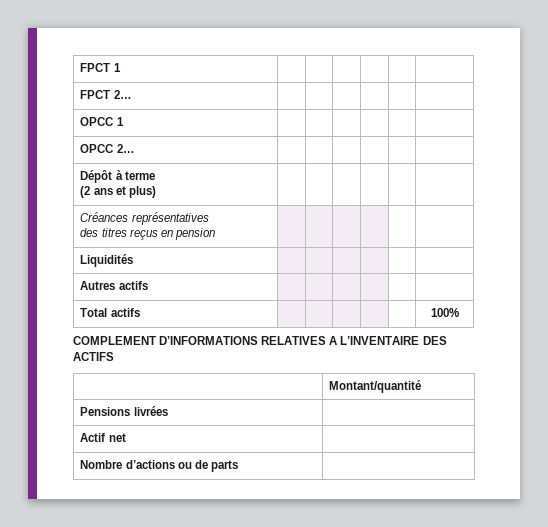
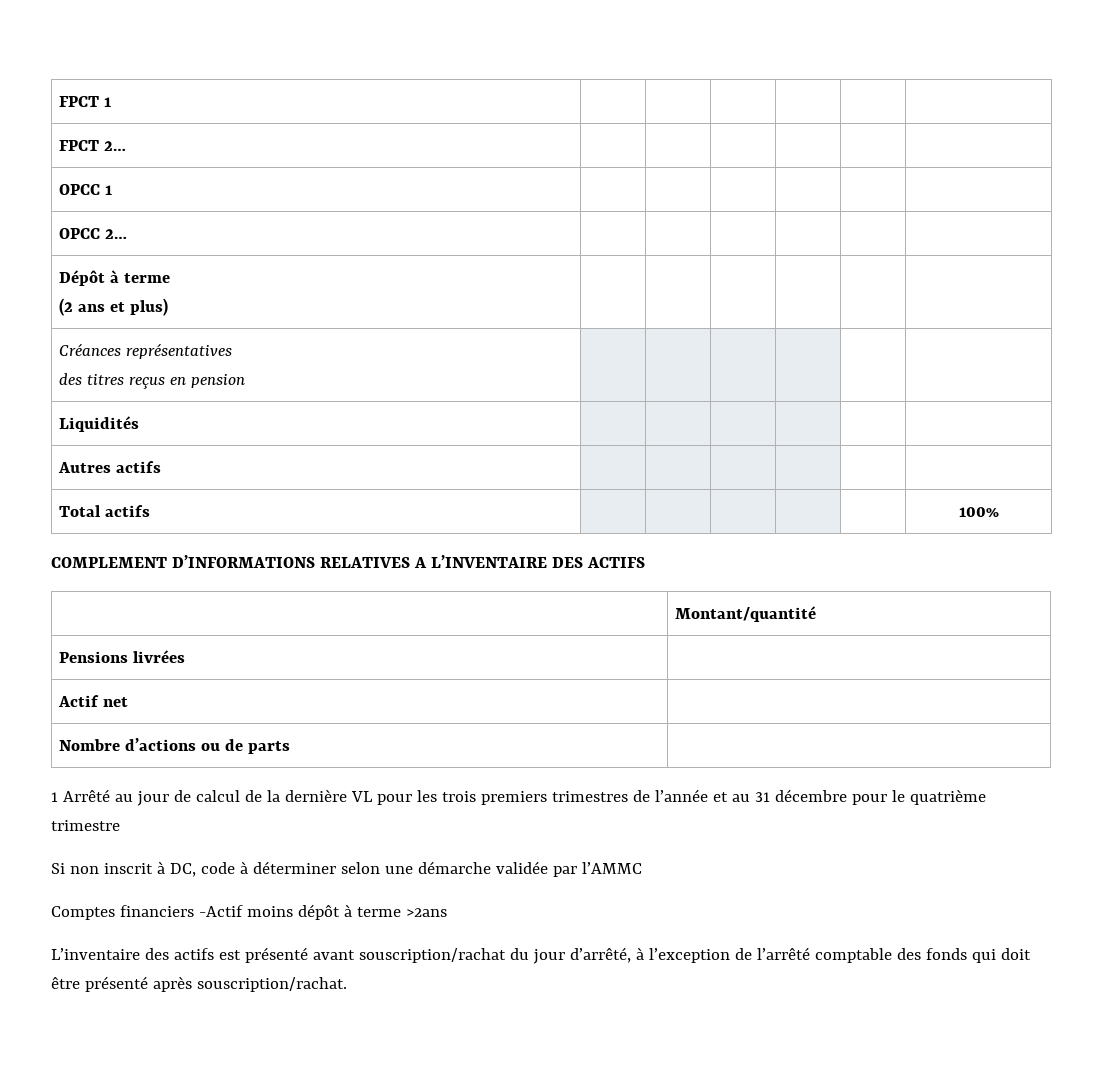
+ 1 Arrêté au jour de calcul de la dernière VL pour les trois premiers trimestres de l’année et au 31 décembre pour le quatrième trimestre
+ Si non inscrit à DC, code à déterminer selon une démarche validée par l’AMMC
+ Comptes financiers -Actif moins dépôt à terme >2ans
+ L’inventaire des actifs est présenté avant souscription/rachat du jour d’arrêté, à l’exception de l’arrêté comptable des fonds qui doit être présenté après souscription/rachat.

